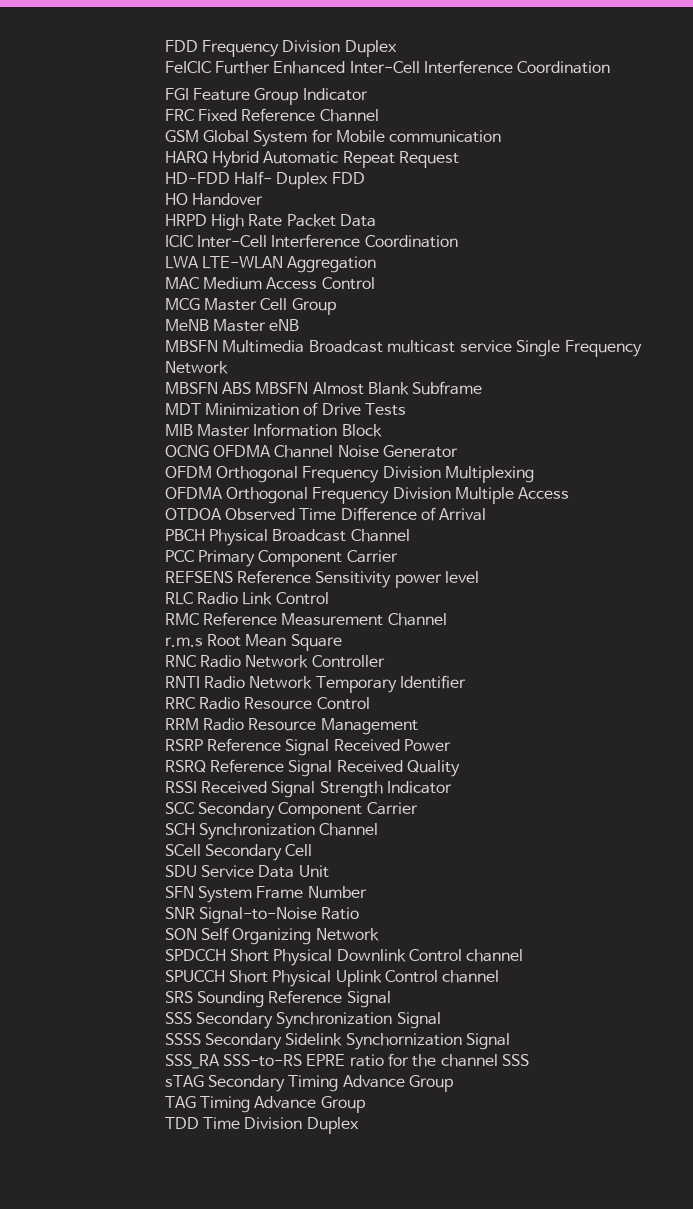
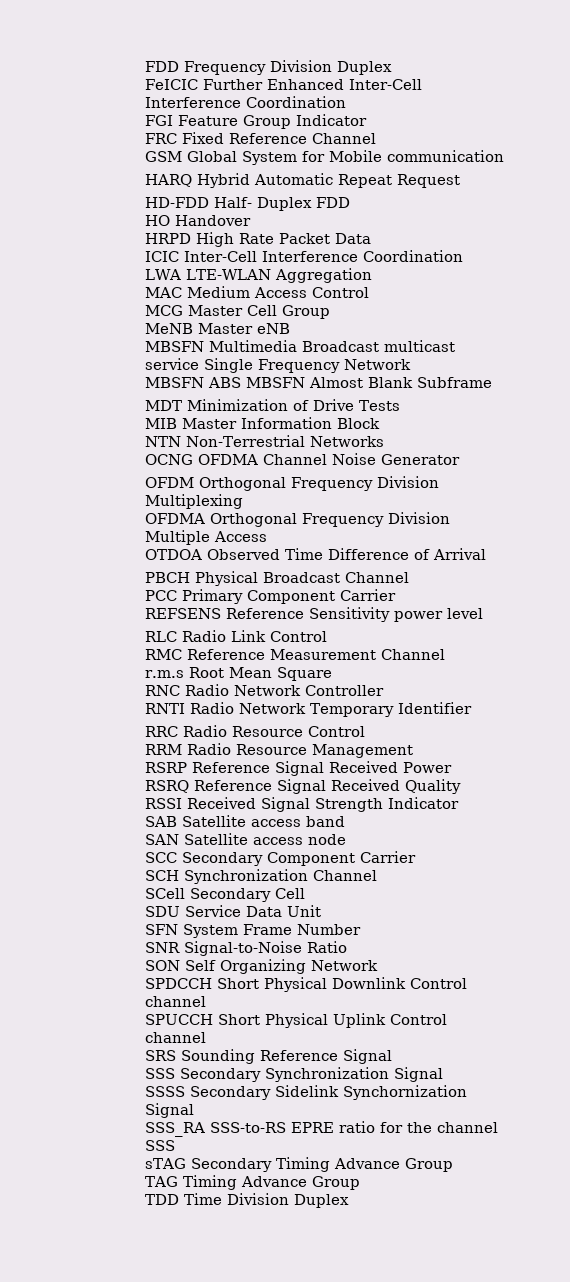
+ NTN Non-Terrestrial Networks
+ SAB Satellite access band
+ SAN Satellite access node

